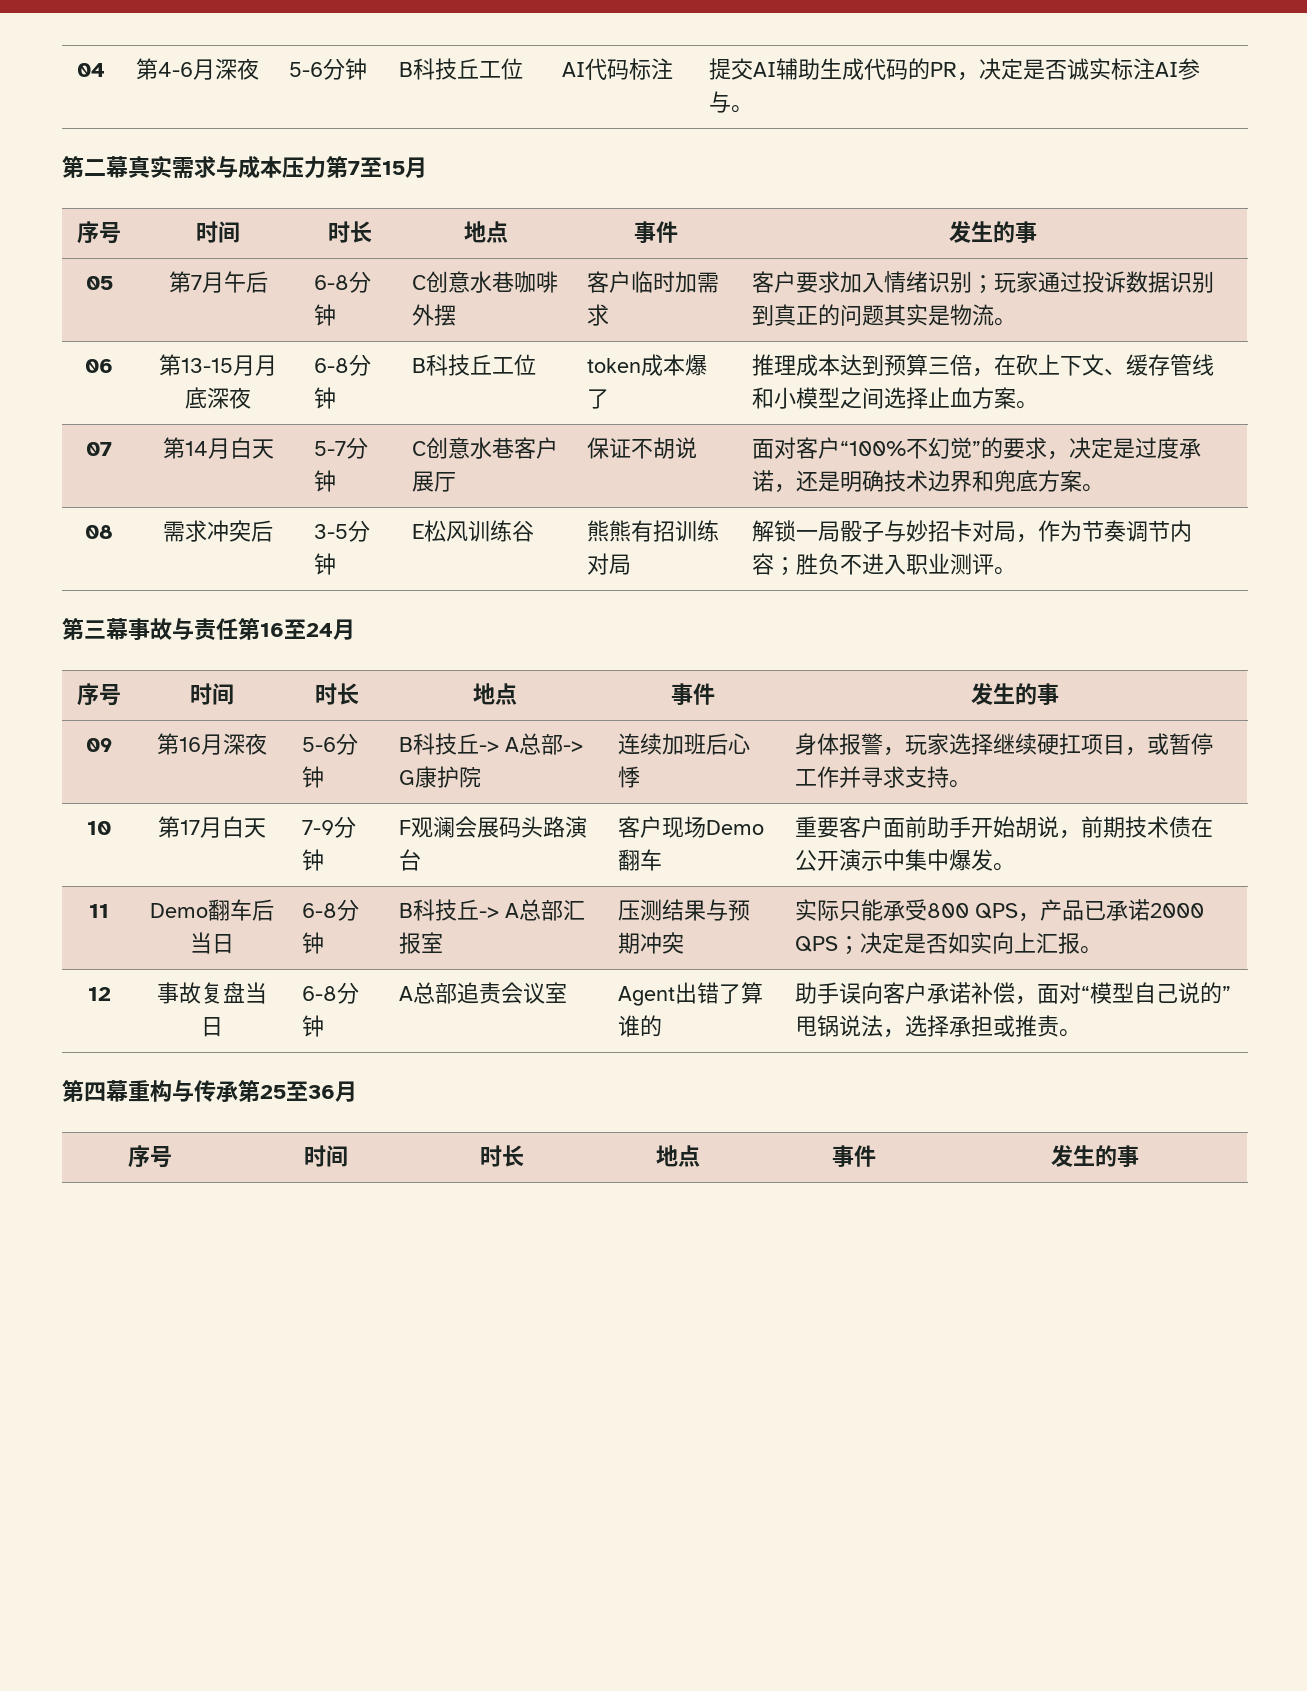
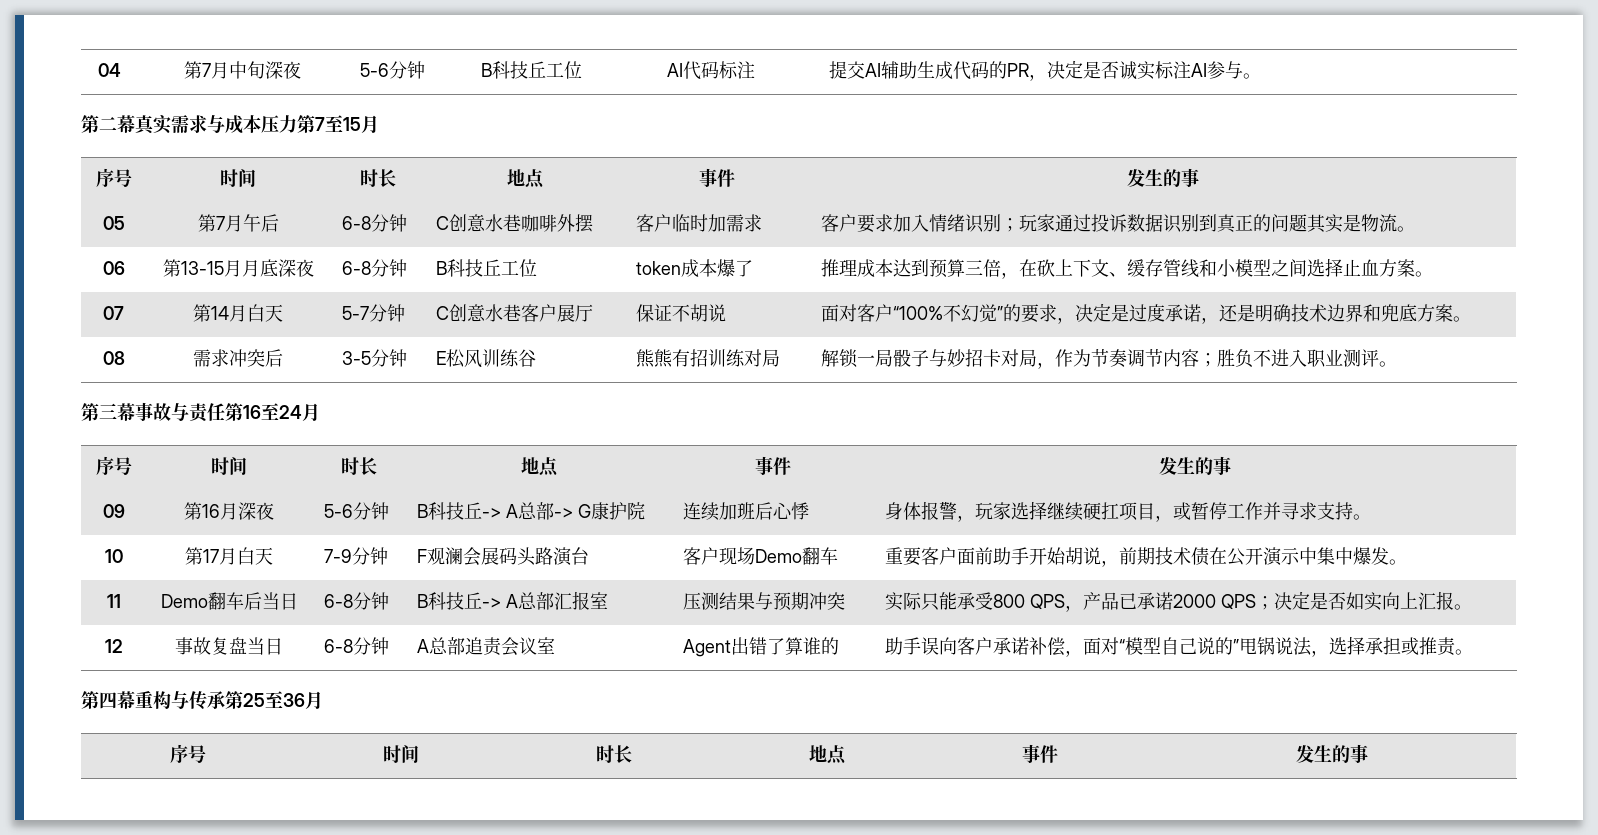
- 04 | 第4-6月深夜 | 5-6分钟 | B科技丘工位 | AI代码标注 | 提交AI辅助生成代码的PR，决定是否诚实标注AI参与。
+ 04 | 第7月中旬深夜 | 5-6分钟 | B科技丘工位 | AI代码标注 | 提交AI辅助生成代码的PR，决定是否诚实标注AI参与。

